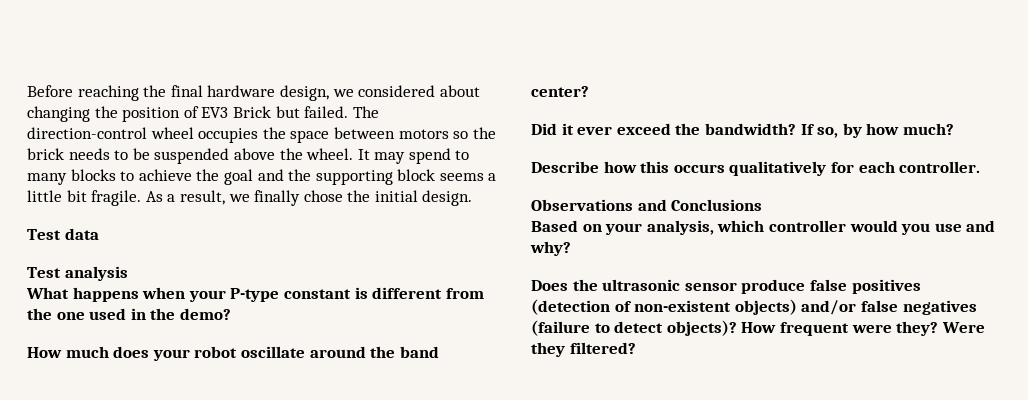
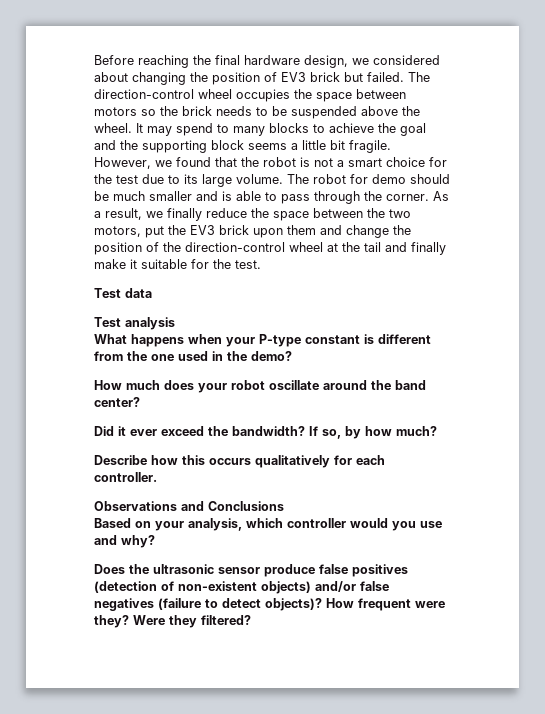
- Before reaching the final hardware design, we considered about changing the position of EV3 Brick but failed.
+ Before reaching the final hardware design, we considered about changing the position of EV3 brick but failed.
+ However, we found that the robot is not a smart choice for the test due to its large volume. The robot for demo should be much smaller and is able to pass through the corner.
- As a result, we finally chose the initial design.
+ As a result, we finally reduce the space between the two motors, put the EV3 brick upon them and change the position of the direction-control wheel at the tail and finally make it suitable for the test.

